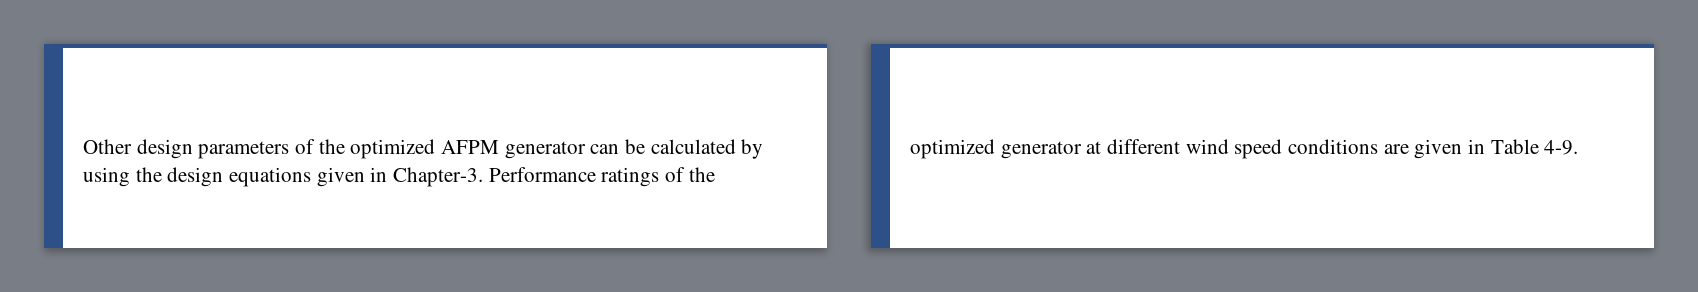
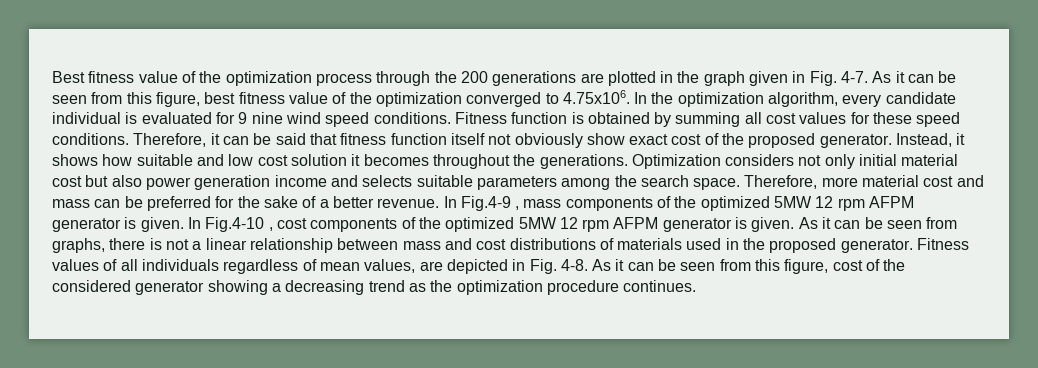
- Other design parameters of the optimized AFPM generator can be calculated by using the design equations given in Chapter-3. Performance ratings of the optimized generator at different wind speed conditions are given in Table 4-9.
+ Best fitness value of the optimization process through the 200 generations are plotted in the graph given in Fig. 4-7. As it can be seen from this figure, best fitness value of the optimization converged to 4.75x106. In the optimization algorithm, every candidate individual is evaluated for 9 nine wind speed conditions. Fitness function is obtained by summing all cost values for these speed conditions. Therefore, it can be said that fitness function itself not obviously show exact cost of the proposed generator. Instead, it shows how suitable and low cost solution it becomes throughout the generations. Optimization considers not only initial material cost but also power generation income and selects suitable parameters among the search space. Therefore, more material cost and mass can be preferred for the sake of a better revenue. In Fig.4-9 , mass components of the optimized 5MW 12 rpm AFPM generator is given. In Fig.4-10 , cost components of the optimized 5MW 12 rpm AFPM generator is given. As it can be seen from graphs, there is not a linear relationship between mass and cost distributions of materials used in the proposed generator. Fitness values of all individuals regardless of mean values, are depicted in Fig. 4-8. As it can be seen from this figure, cost of the considered generator showing a decreasing trend as the optimization procedure continues.

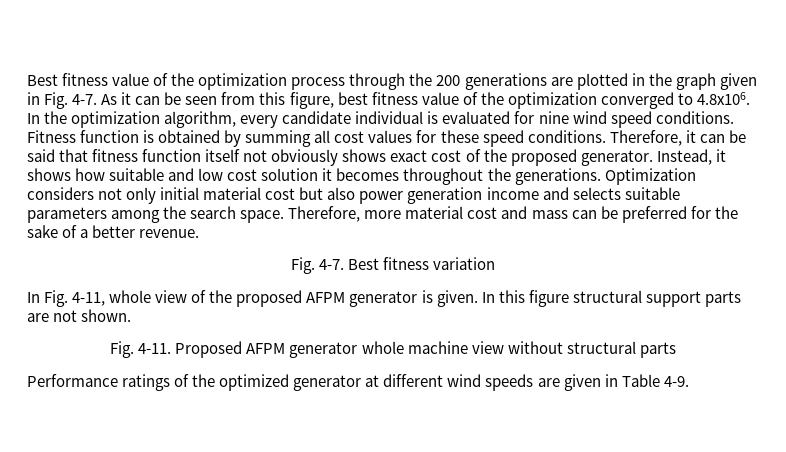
- As it can be seen from this figure, best fitness value of the optimization converged to 4.75x106. In the optimization algorithm, every candidate individual is evaluated for 9 nine wind speed conditions.
+ As it can be seen from this figure, best fitness value of the optimization converged to 4.8x106. In the optimization algorithm, every candidate individual is evaluated for nine wind speed conditions.
- Therefore, it can be said that fitness function itself not obviously show exact cost of the proposed generator.
+ Therefore, it can be said that fitness function itself not obviously shows exact cost of the proposed generator.
- Therefore, more material cost and mass can be preferred for the sake of a better revenue. In Fig.4-9 , mass components of the optimized 5MW 12 rpm AFPM generator is given.
+ Therefore, more material cost and mass can be preferred for the sake of a better revenue.
+ Fig. 4-7. Best fitness variation
+ In Fig. 4-11, whole view of the proposed AFPM generator is given.
- In Fig.4-10 , cost components of the optimized 5MW 12 rpm AFPM generator is given. As it can be seen from graphs, there is not a linear relationship between mass and cost distributions of materials used in the proposed generator. Fitness values of all individuals regardless of mean values, are depicted in Fig. 4-8. As it can be seen from this figure, cost of the considered generator showing a decreasing trend as the optimization procedure continues.
+ In this figure structural support parts are not shown.
+ Fig. 4-11. Proposed AFPM generator whole machine view without structural parts
+ Performance ratings of the optimized generator at different wind speeds are given in Table 4-9.

